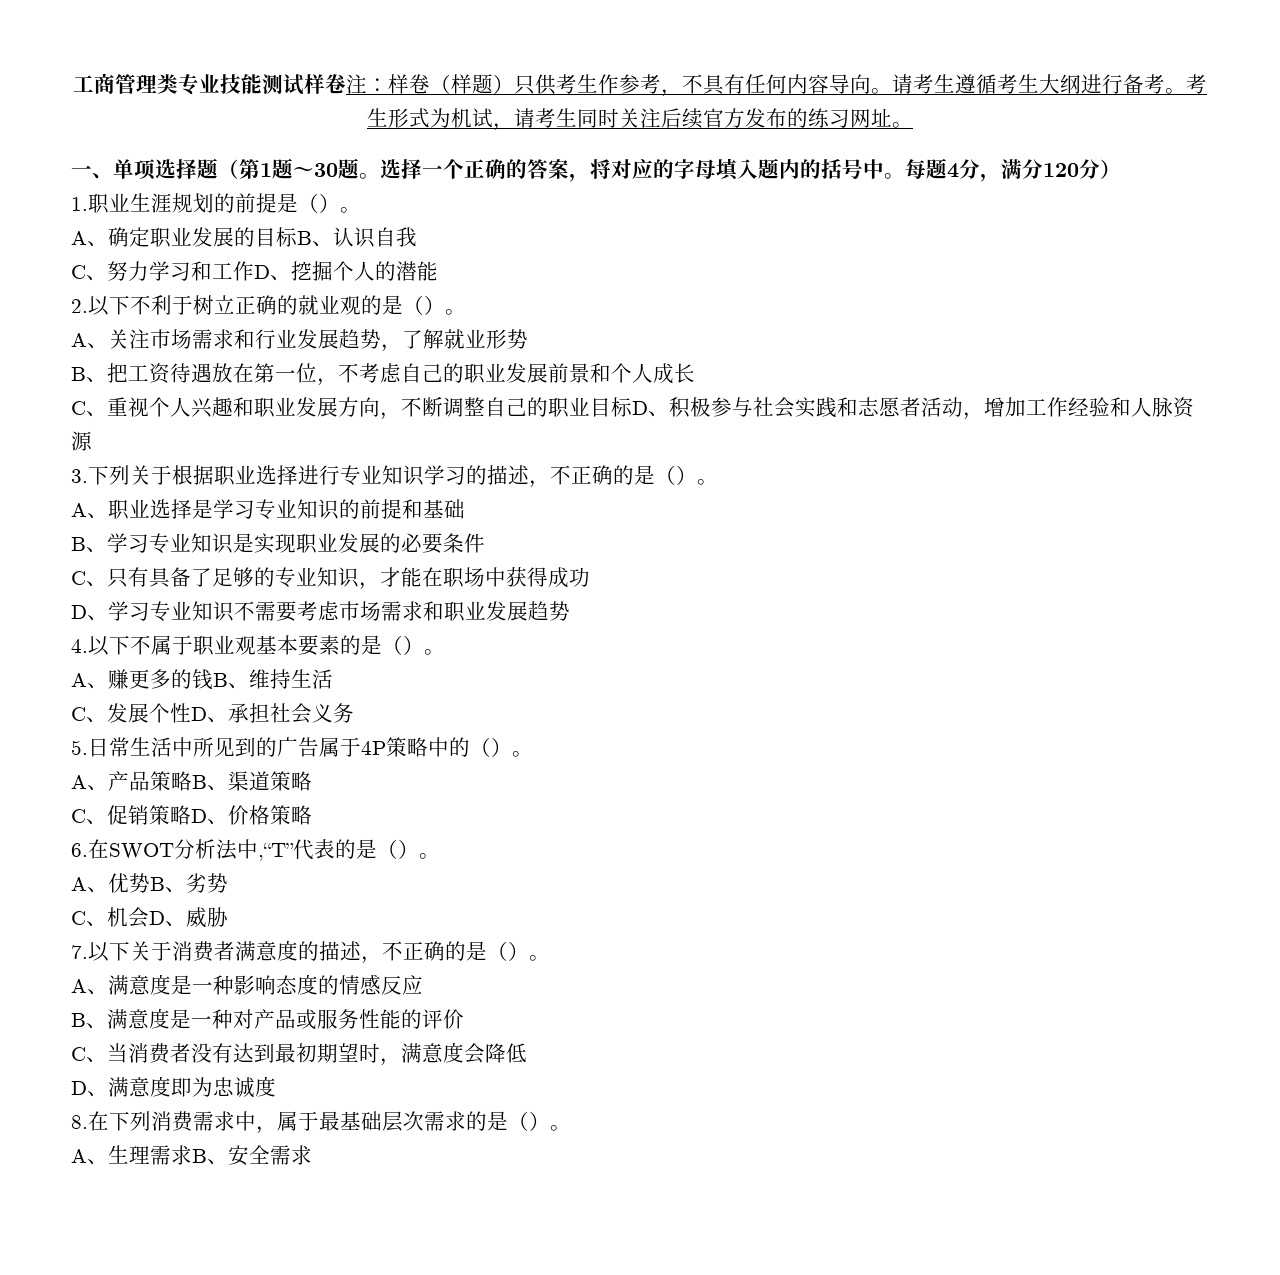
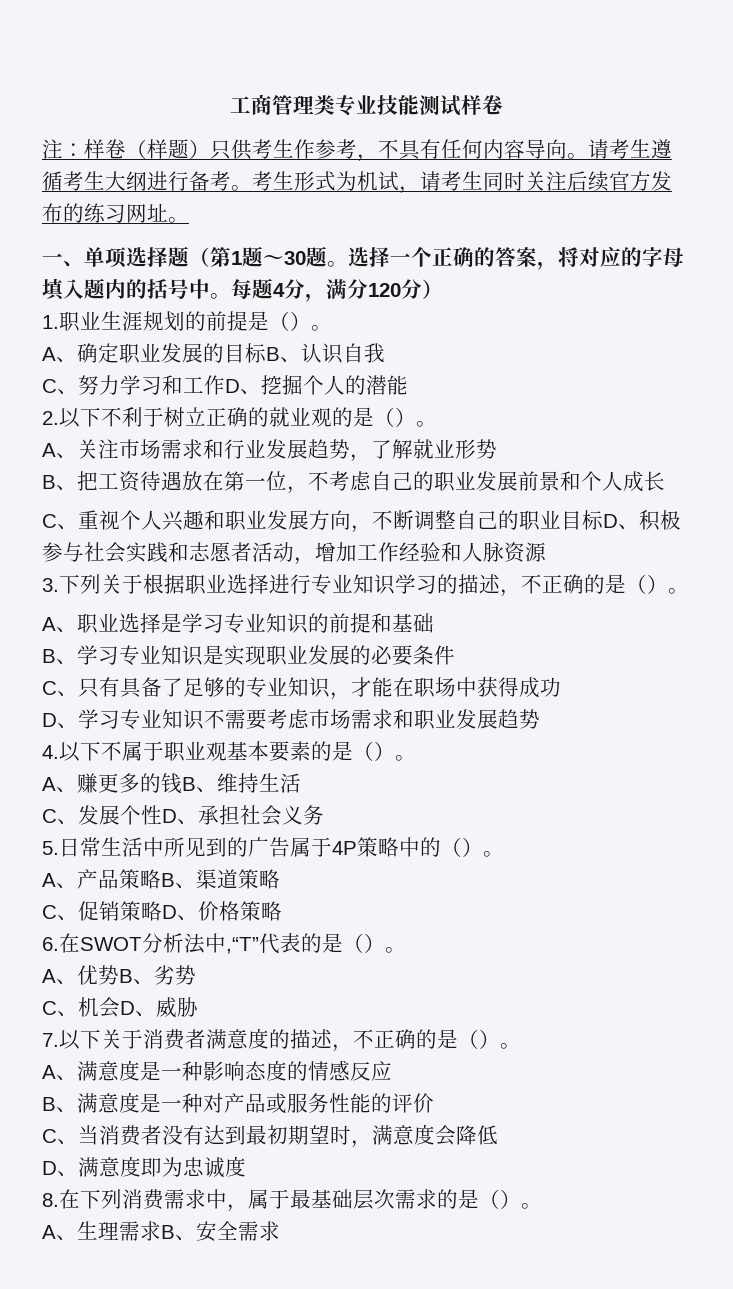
- 工商管理类专业技能测试样卷注：样卷（样题）只供考生作参考，不具有任何内容导向。
+ 工商管理类专业技能测试样卷
+ 注：样卷（样题）只供考生作参考，不具有任何内容导向。

